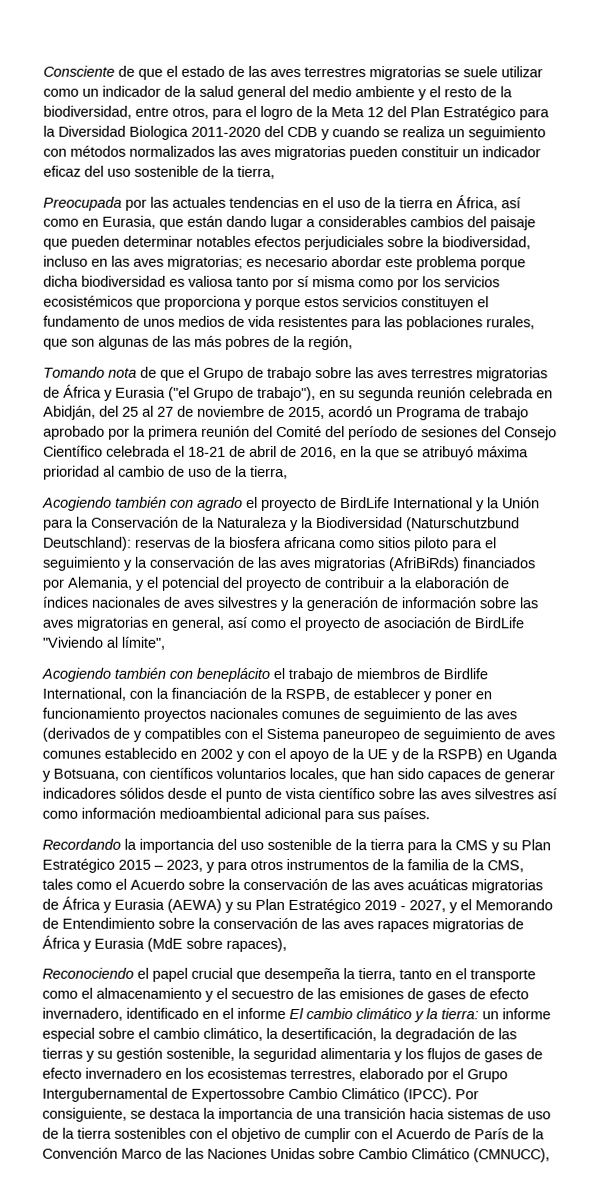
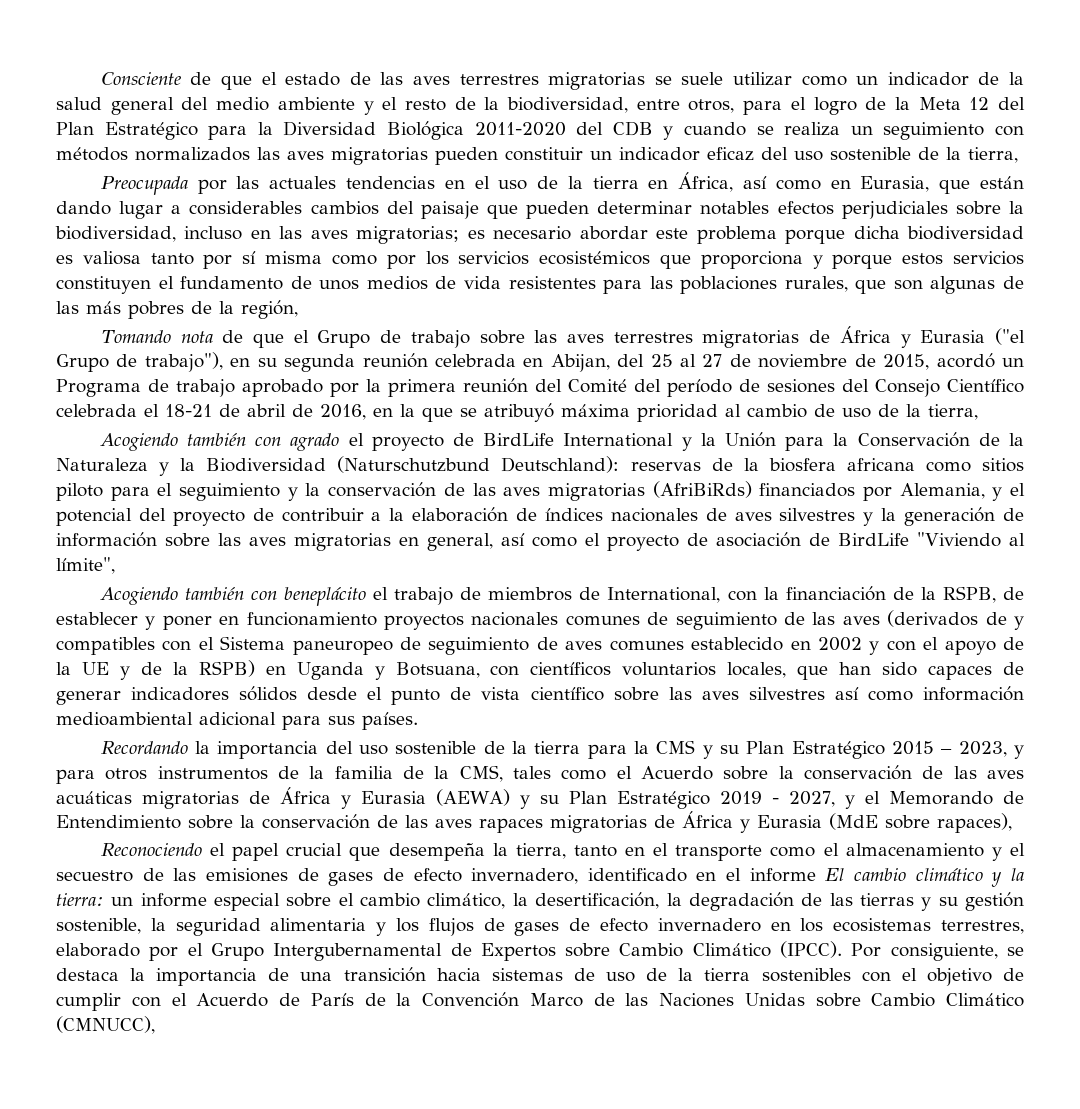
- Consciente de que el estado de las aves terrestres migratorias se suele utilizar como un indicador de la salud general del medio ambiente y el resto de la biodiversidad, entre otros, para el logro de la Meta 12 del Plan Estratégico para la Diversidad Biologica 2011-2020 del CDB y cuando se realiza un seguimiento con métodos normalizados las aves migratorias pueden constituir un indicador eficaz del uso sostenible de la tierra,
+ Consciente de que el estado de las aves terrestres migratorias se suele utilizar como un indicador de la salud general del medio ambiente y el resto de la biodiversidad, entre otros, para el logro de la Meta 12 del Plan Estratégico para la Diversidad Biológica 2011-2020 del CDB y cuando se realiza un seguimiento con métodos normalizados las aves migratorias pueden constituir un indicador eficaz del uso sostenible de la tierra,
- Tomando nota de que el Grupo de trabajo sobre las aves terrestres migratorias de África y Eurasia ("el Grupo de trabajo"), en su segunda reunión celebrada en Abidján, del 25 al 27 de noviembre de 2015, acordó un Programa de trabajo aprobado por la primera reunión del Comité del período de sesiones del Consejo Científico celebrada el 18-21 de abril de 2016, en la que se atribuyó máxima prioridad al cambio de uso de la tierra,
+ Tomando nota de que el Grupo de trabajo sobre las aves terrestres migratorias de África y Eurasia ("el Grupo de trabajo"), en su segunda reunión celebrada en Abijan, del 25 al 27 de noviembre de 2015, acordó un Programa de trabajo aprobado por la primera reunión del Comité del período de sesiones del Consejo Científico celebrada el 18-21 de abril de 2016, en la que se atribuyó máxima prioridad al cambio de uso de la tierra,
- Acogiendo también con beneplácito el trabajo de miembros de Birdlife International, con la financiación de la RSPB, de establecer y poner en funcionamiento proyectos nacionales comunes de seguimiento de las aves (derivados de y compatibles con el Sistema paneuropeo de seguimiento de aves comunes establecido en 2002 y con el apoyo de la UE y de la RSPB) en Uganda y Botsuana, con científicos voluntarios locales, que han sido capaces de generar indicadores sólidos desde el punto de vista científico sobre las aves silvestres así como información medioambiental adicional para sus países.
+ Acogiendo también con beneplácito el trabajo de miembros de International, con la financiación de la RSPB, de establecer y poner en funcionamiento proyectos nacionales comunes de seguimiento de las aves (derivados de y compatibles con el Sistema paneuropeo de seguimiento de aves comunes establecido en 2002 y con el apoyo de la UE y de la RSPB) en Uganda y Botsuana, con científicos voluntarios locales, que han sido capaces de generar indicadores sólidos desde el punto de vista científico sobre las aves silvestres así como información medioambiental adicional para sus países.
- un informe especial sobre el cambio climático, la desertificación, la degradación de las tierras y su gestión sostenible, la seguridad alimentaria y los flujos de gases de efecto invernadero en los ecosistemas terrestres, elaborado por el Grupo Intergubernamental de Expertossobre Cambio Climático (IPCC).
+ un informe especial sobre el cambio climático, la desertificación, la degradación de las tierras y su gestión sostenible, la seguridad alimentaria y los flujos de gases de efecto invernadero en los ecosistemas terrestres, elaborado por el Grupo Intergubernamental de Expertos sobre Cambio Climático (IPCC).

